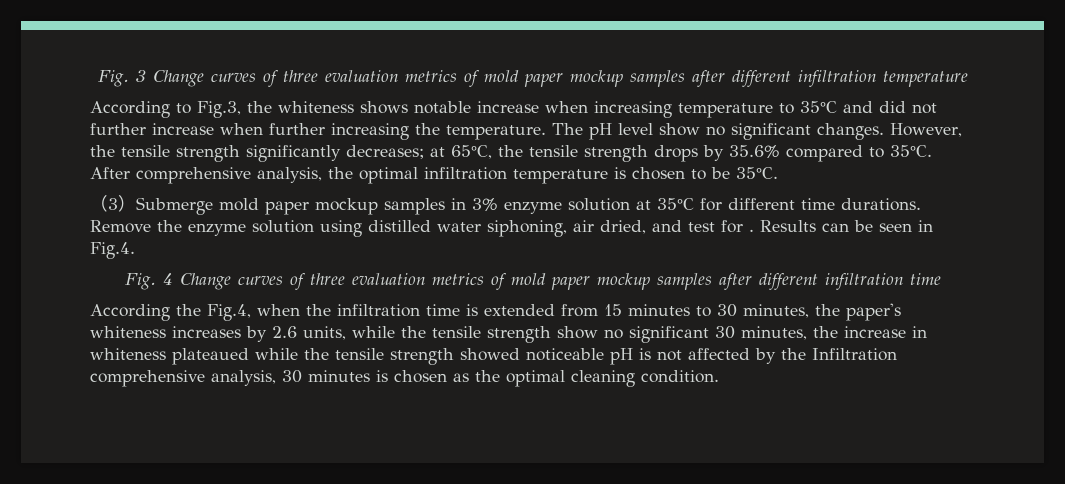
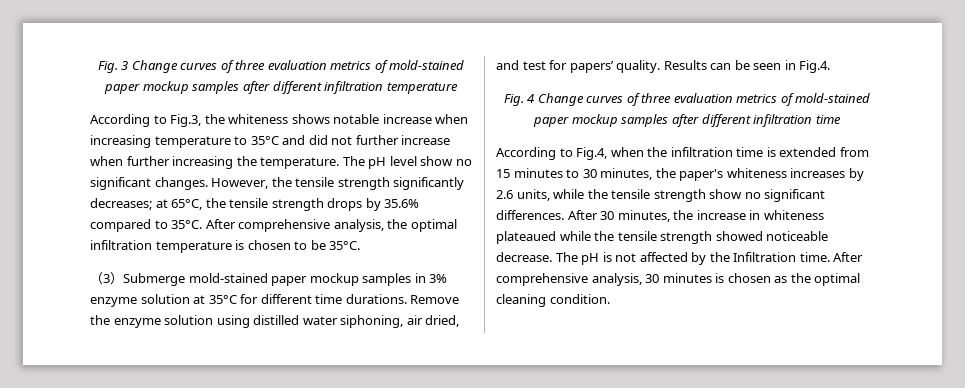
- Fig. 3 Change curves of three evaluation metrics of mold paper mockup samples after different infiltration temperature
+ Fig. 3 Change curves of three evaluation metrics of mold-stained paper mockup samples after different infiltration temperature
- （3）Submerge mold paper mockup samples in 3% enzyme solution at 35°C for different time durations.
+ （3）Submerge mold-stained paper mockup samples in 3% enzyme solution at 35°C for different time durations.
- Remove the enzyme solution using distilled water siphoning, air dried, and test for .
+ Remove the enzyme solution using distilled water siphoning, air dried, and test for papers’ quality.
- Fig. 4 Change curves of three evaluation metrics of mold paper mockup samples after different infiltration time
+ Fig. 4 Change curves of three evaluation metrics of mold-stained paper mockup samples after different infiltration time
- According the Fig.4, when the infiltration time is extended from 15 minutes to 30 minutes, the paper's whiteness increases by 2.6 units, while the tensile strength show no significant 30 minutes, the increase in whiteness plateaued while the tensile strength showed noticeable pH is not affected by the Infiltration comprehensive analysis, 30 minutes is chosen as the optimal cleaning condition.
+ According to Fig.4, when the infiltration time is extended from 15 minutes to 30 minutes, the paper's whiteness increases by 2.6 units, while the tensile strength show no significant differences. After 30 minutes, the increase in whiteness plateaued while the tensile strength showed noticeable decrease. The pH is not affected by the Infiltration time. After comprehensive analysis, 30 minutes is chosen as the optimal cleaning condition.

